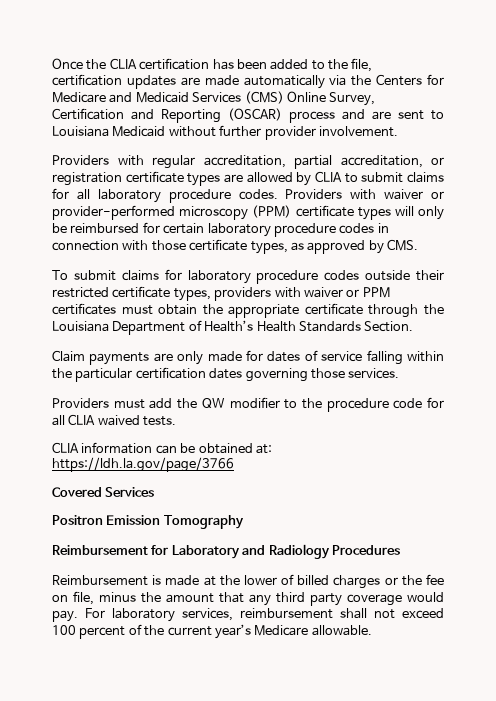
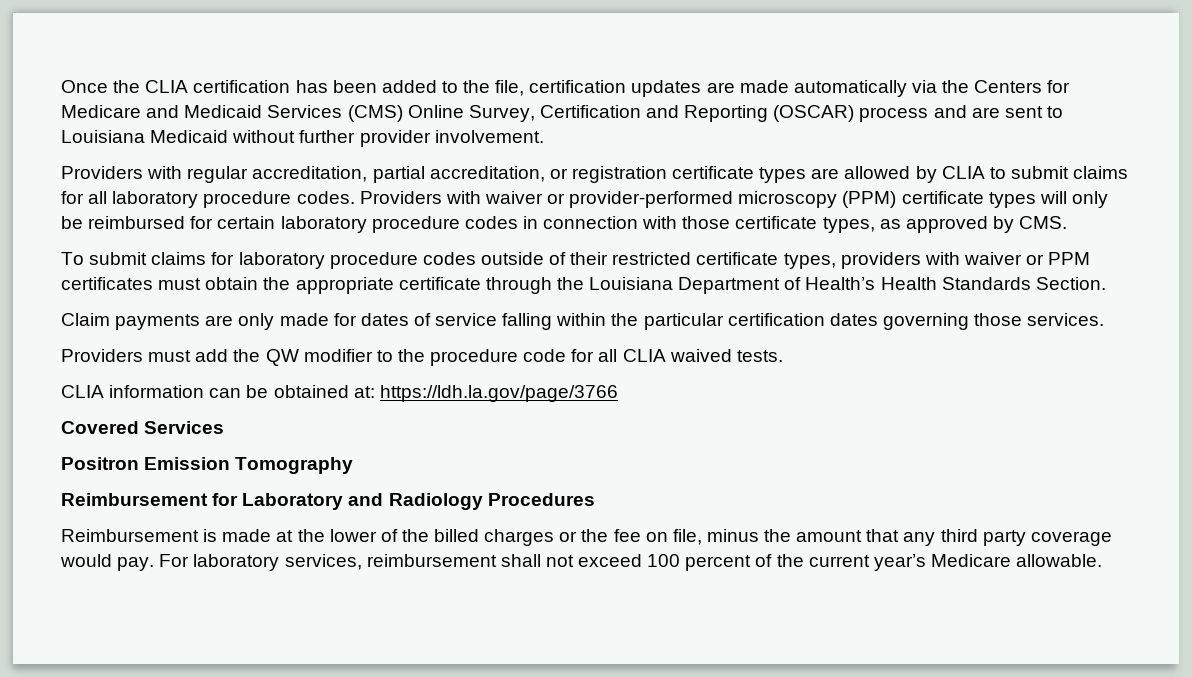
- To submit claims for laboratory procedure codes outside their restricted certificate types, providers with waiver or PPM certificates must obtain the appropriate certificate through the Louisiana Department of Health’s Health Standards Section.
+ To submit claims for laboratory procedure codes outside of their restricted certificate types, providers with waiver or PPM certificates must obtain the appropriate certificate through the Louisiana Department of Health’s Health Standards Section.
- Reimbursement is made at the lower of billed charges or the fee on file, minus the amount that any third party coverage would pay.
+ Reimbursement is made at the lower of the billed charges or the fee on file, minus the amount that any third party coverage would pay.

